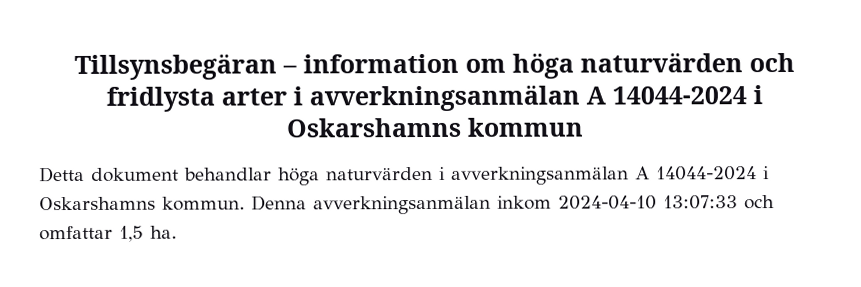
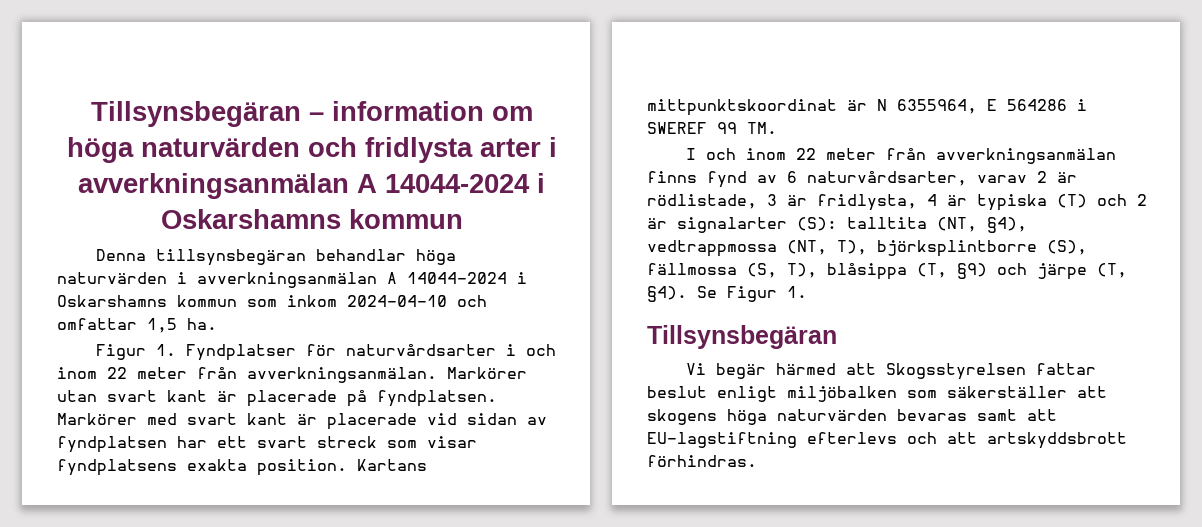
- Detta dokument behandlar höga naturvärden i avverkningsanmälan A 14044-2024 i Oskarshamns kommun. Denna avverkningsanmälan inkom 2024-04-10 13:07:33 och omfattar 1,5 ha.
+ Denna tillsynsbegäran behandlar höga naturvärden i avverkningsanmälan A 14044-2024 i Oskarshamns kommun som inkom 2024-04-10 och omfattar 1,5 ha.
+ Figur 1. Fyndplatser för naturvårdsarter i och inom 22 meter från avverkningsanmälan. Markörer utan svart kant är placerade på fyndplatsen. Markörer med svart kant är placerade vid sidan av fyndplatsen har ett svart streck som visar fyndplatsens exakta position. Kartans mittpunktskoordinat är N 6355964, E 564286 i SWEREF 99 TM.
+ I och inom 22 meter från avverkningsanmälan finns fynd av 6 naturvårdsarter, varav 2 är rödlistade, 3 är fridlysta, 4 är typiska (T) och 2 är signalarter (S): talltita (NT, §4), vedtrappmossa (NT, T), björksplintborre (S), fällmossa (S, T), blåsippa (T, §9) och järpe (T, §4). Se Figur 1.
+ Tillsynsbegäran
+ Vi begär härmed att Skogsstyrelsen fattar beslut enligt miljöbalken som säkerställer att skogens höga naturvärden bevaras samt att EU-lagstiftning efterlevs och att artskyddsbrott förhindras.

